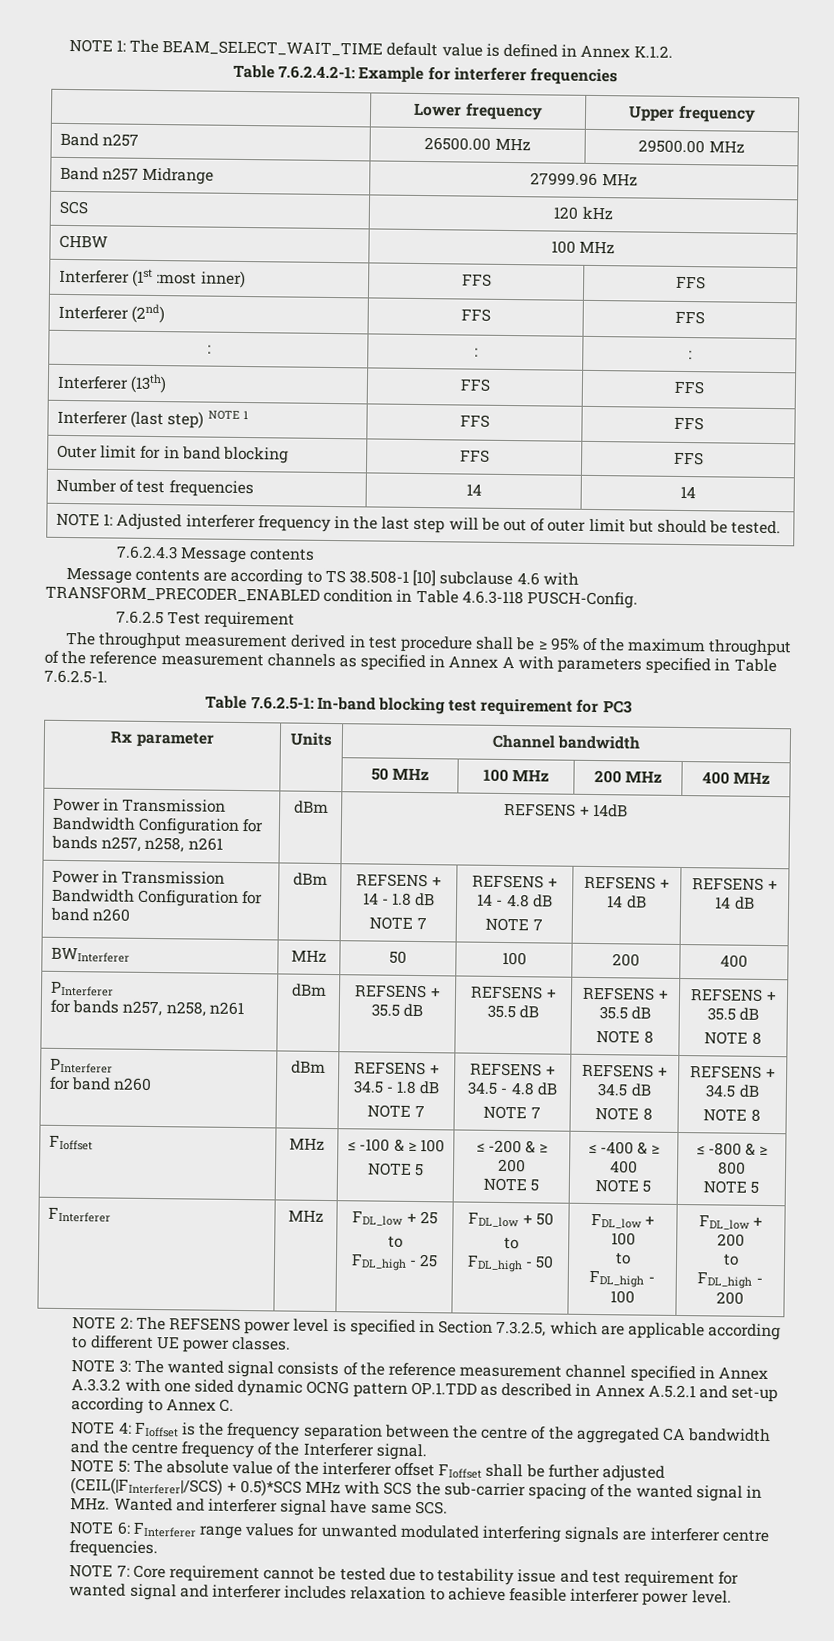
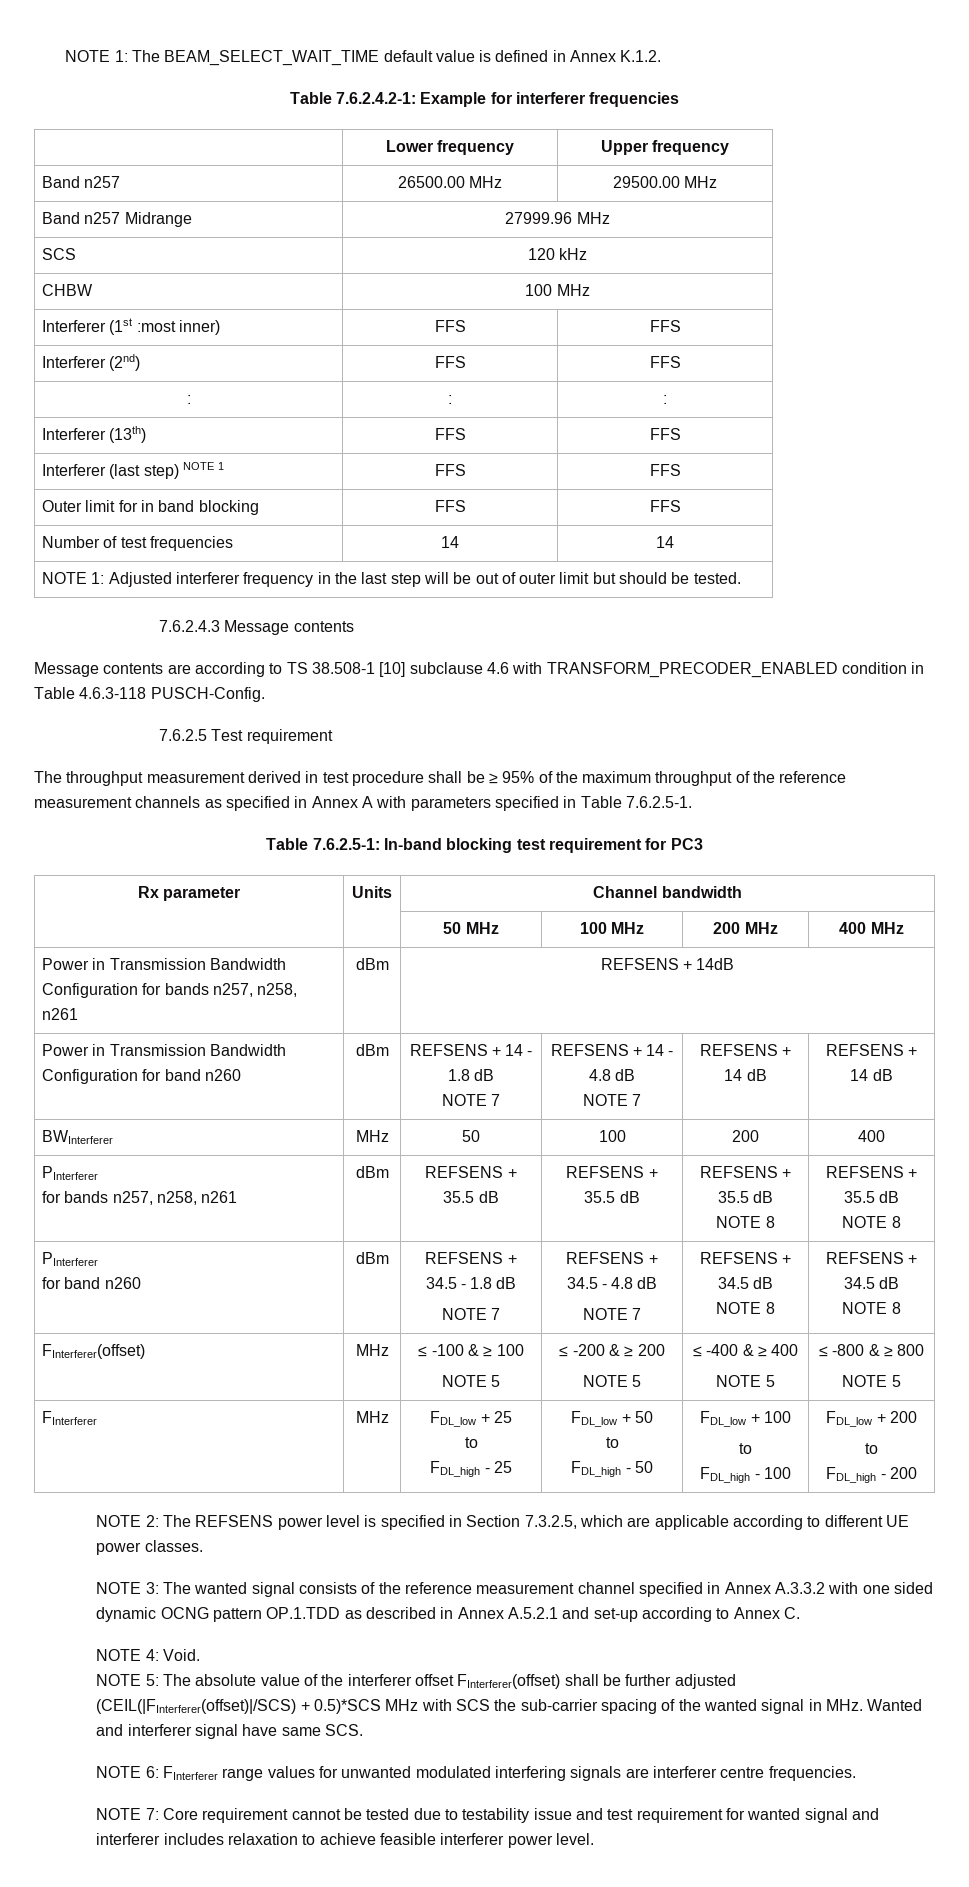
- FIoffset | MHz | ≤ -100 & ≥ 100
+ FInterferer(offset) | MHz | ≤ -100 & ≥ 100
- NOTE 4: FIoffset is the frequency separation between the centre of the aggregated CA bandwidth and the centre frequency of the Interferer signal.
+ NOTE 4: Void.
- NOTE 5: The absolute value of the interferer offset FIoffset shall be further adjusted (CEIL(|FInterferer|/SCS) + 0.5)*SCS MHz with SCS the sub-carrier spacing of the wanted signal in MHz. Wanted and interferer signal have same SCS.
+ NOTE 5: The absolute value of the interferer offset FInterferer(offset) shall be further adjusted (CEIL(|FInterferer(offset)|/SCS) + 0.5)*SCS MHz with SCS the sub-carrier spacing of the wanted signal in MHz. Wanted and interferer signal have same SCS.

